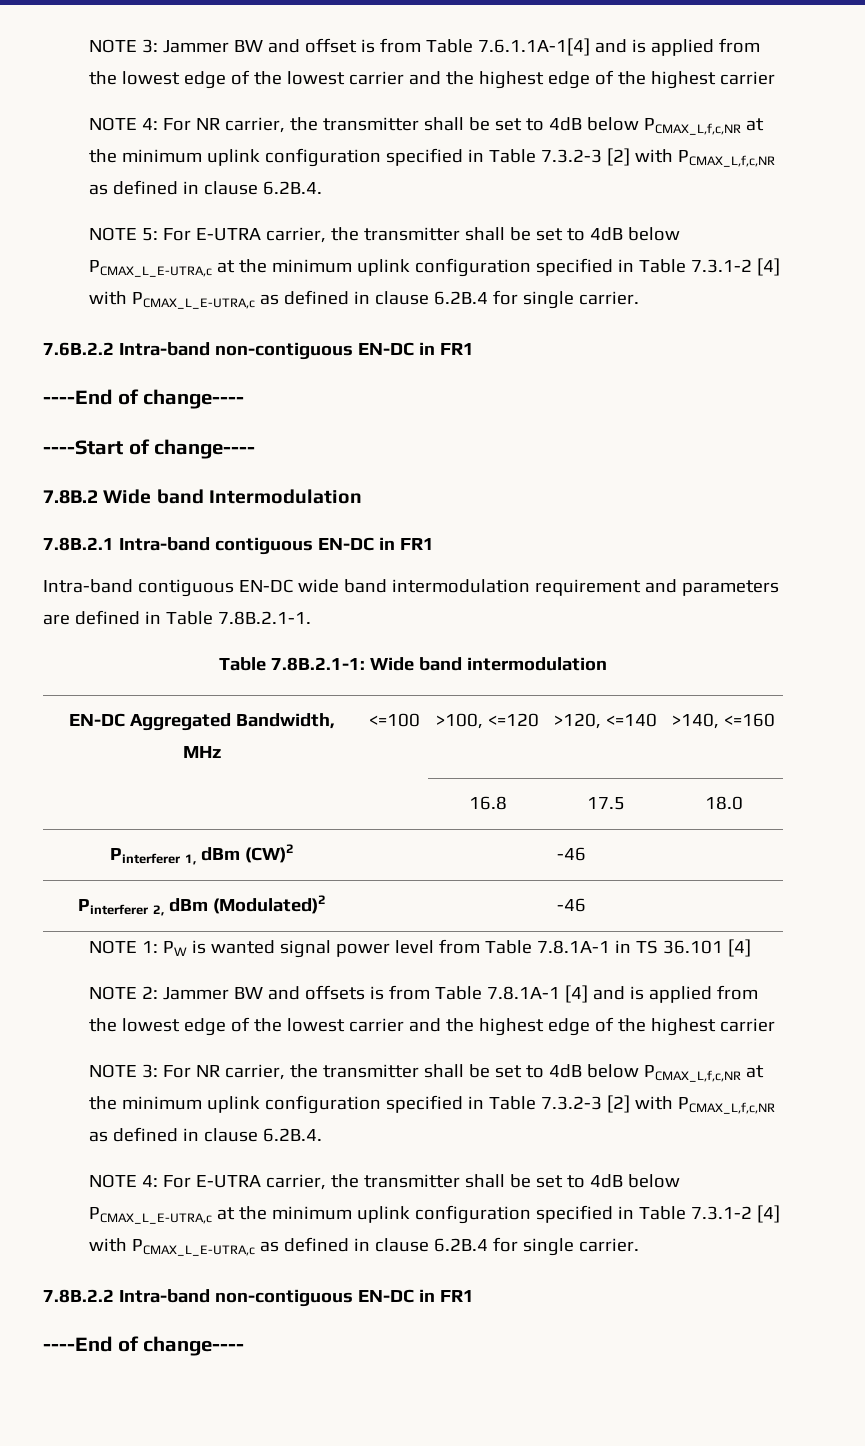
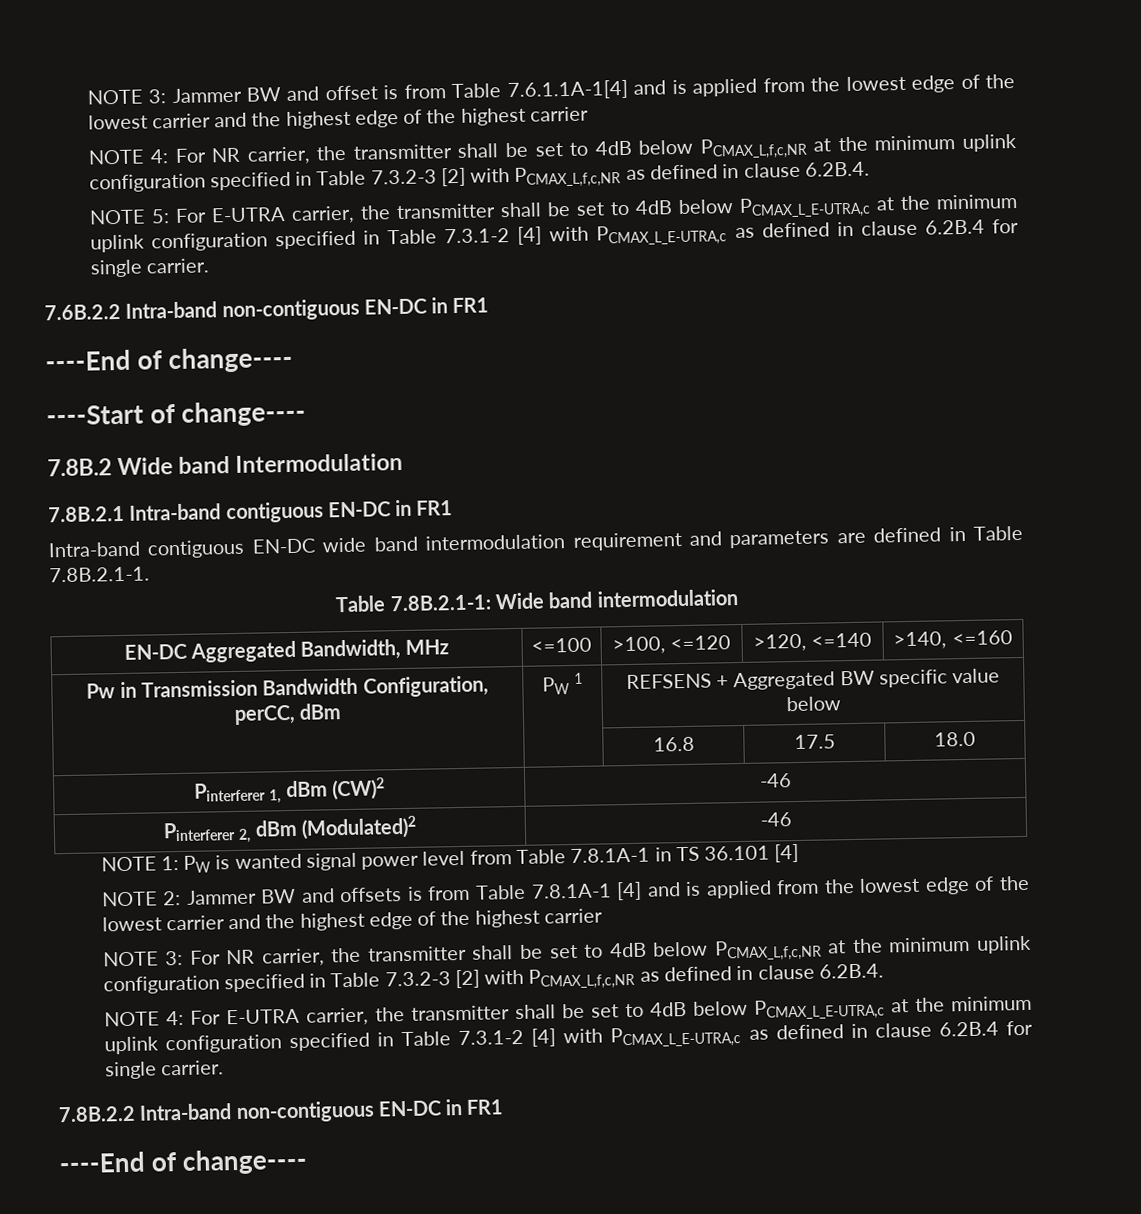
+ Pw in Transmission Bandwidth Configuration, perCC, dBm | PW 1 | REFSENS + Aggregated BW specific value below

